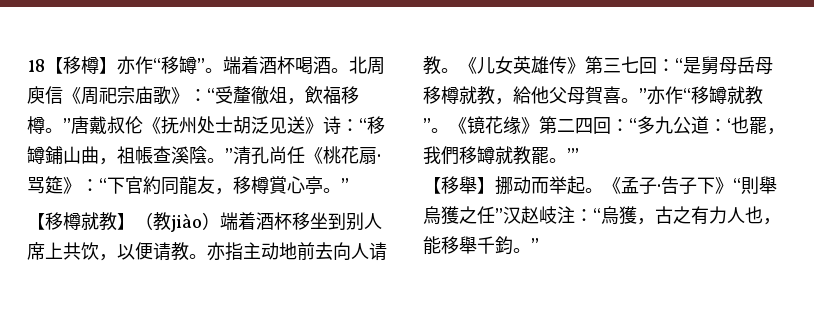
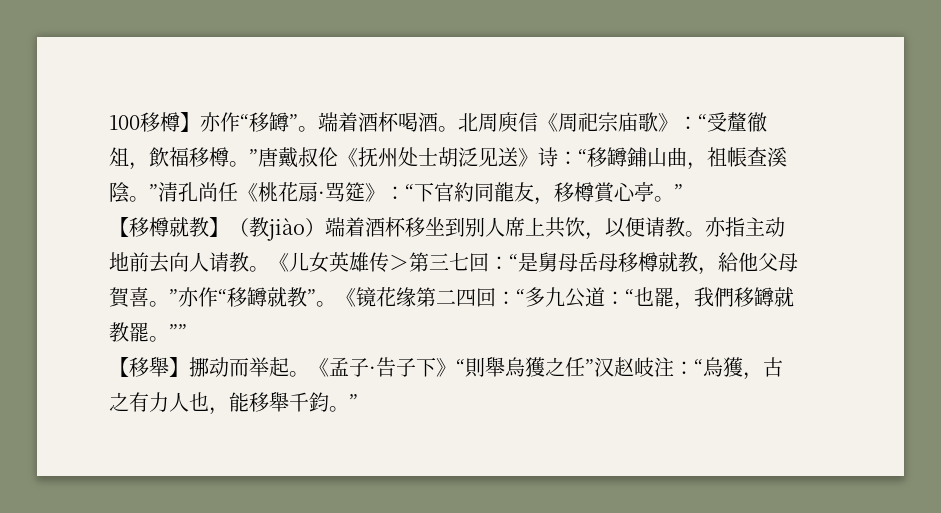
- 18【移樽】亦作“移罇”。
+ 100移樽】亦作“移罇”。
- 《儿女英雄传》第三七回：“是舅母岳母移樽就教，給他父母賀喜。”亦作“移罇就教”。
+ 《儿女英雄传＞第三七回：“是舅母岳母移樽就教，給他父母賀喜。”亦作“移罇就教”。
- 《镜花缘》第二四回：“多九公道：‘也罷，我們移罇就教罷。’”
+ 《镜花缘第二四回：“多九公道：“也罷，我們移罇就教罷。””

